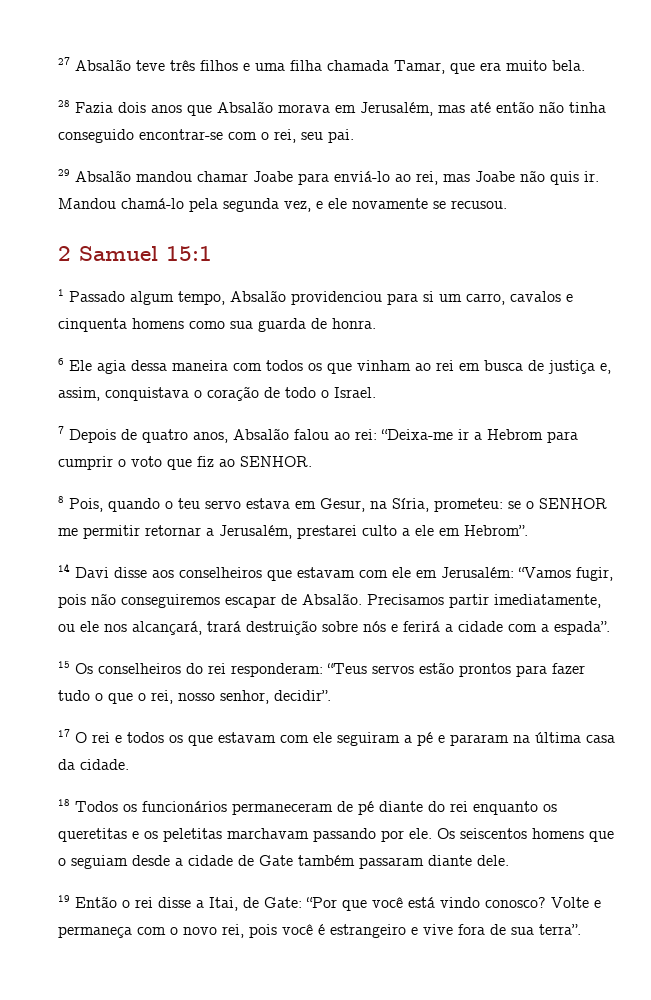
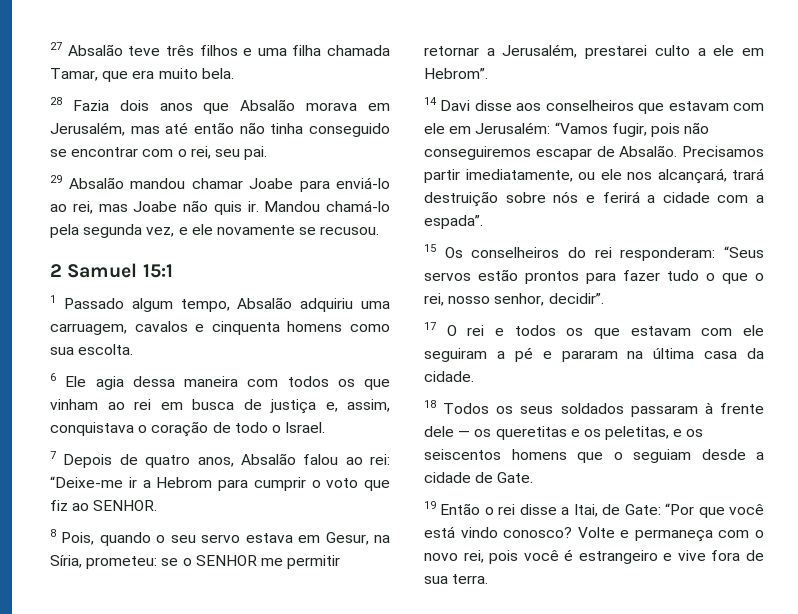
- 28 Fazia dois anos que Absalão morava em Jerusalém, mas até então não tinha conseguido encontrar-se com o rei, seu pai.
+ 28 Fazia dois anos que Absalão morava em Jerusalém, mas até então não tinha conseguido se encontrar com o rei, seu pai.
- 1 Passado algum tempo, Absalão providenciou para si um carro, cavalos e cinquenta homens como sua guarda de honra.
+ 1 Passado algum tempo, Absalão adquiriu uma carruagem, cavalos e cinquenta homens como sua escolta.
- 7 Depois de quatro anos, Absalão falou ao rei: “Deixa-me ir a Hebrom para cumprir o voto que fiz ao SENHOR.
+ 7 Depois de quatro anos, Absalão falou ao rei: “Deixe-me ir a Hebrom para cumprir o voto que fiz ao SENHOR.
- 8 Pois, quando o teu servo estava em Gesur, na Síria, prometeu: se o SENHOR me permitir retornar a Jerusalém, prestarei culto a ele em Hebrom”.
+ 8 Pois, quando o seu servo estava em Gesur, na Síria, prometeu: se o SENHOR me permitir retornar a Jerusalém, prestarei culto a ele em Hebrom”.
- 15 Os conselheiros do rei responderam: “Teus servos estão prontos para fazer tudo o que o rei, nosso senhor, decidir”.
+ 15 Os conselheiros do rei responderam: “Seus servos estão prontos para fazer tudo o que o rei, nosso senhor, decidir”.
- 18 Todos os funcionários permaneceram de pé diante do rei enquanto os queretitas e os peletitas marchavam passando por ele. Os seiscentos homens que o seguiam desde a cidade de Gate também passaram diante dele.
+ 18 Todos os seus soldados passaram à frente dele — os queretitas e os peletitas, e os seiscentos homens que o seguiam desde a cidade de Gate.
- Volte e permaneça com o novo rei, pois você é estrangeiro e vive fora de sua terra”.
+ Volte e permaneça com o novo rei, pois você é estrangeiro e vive fora de sua terra.

